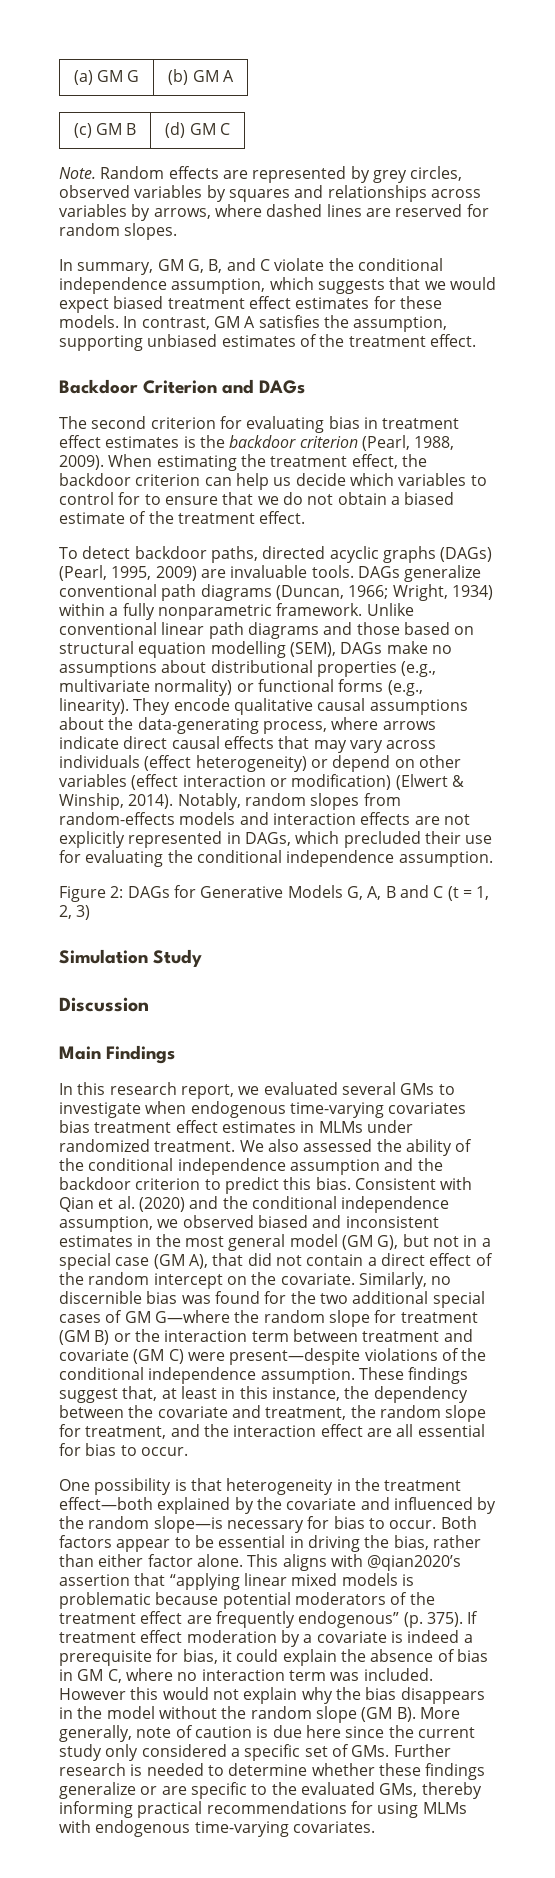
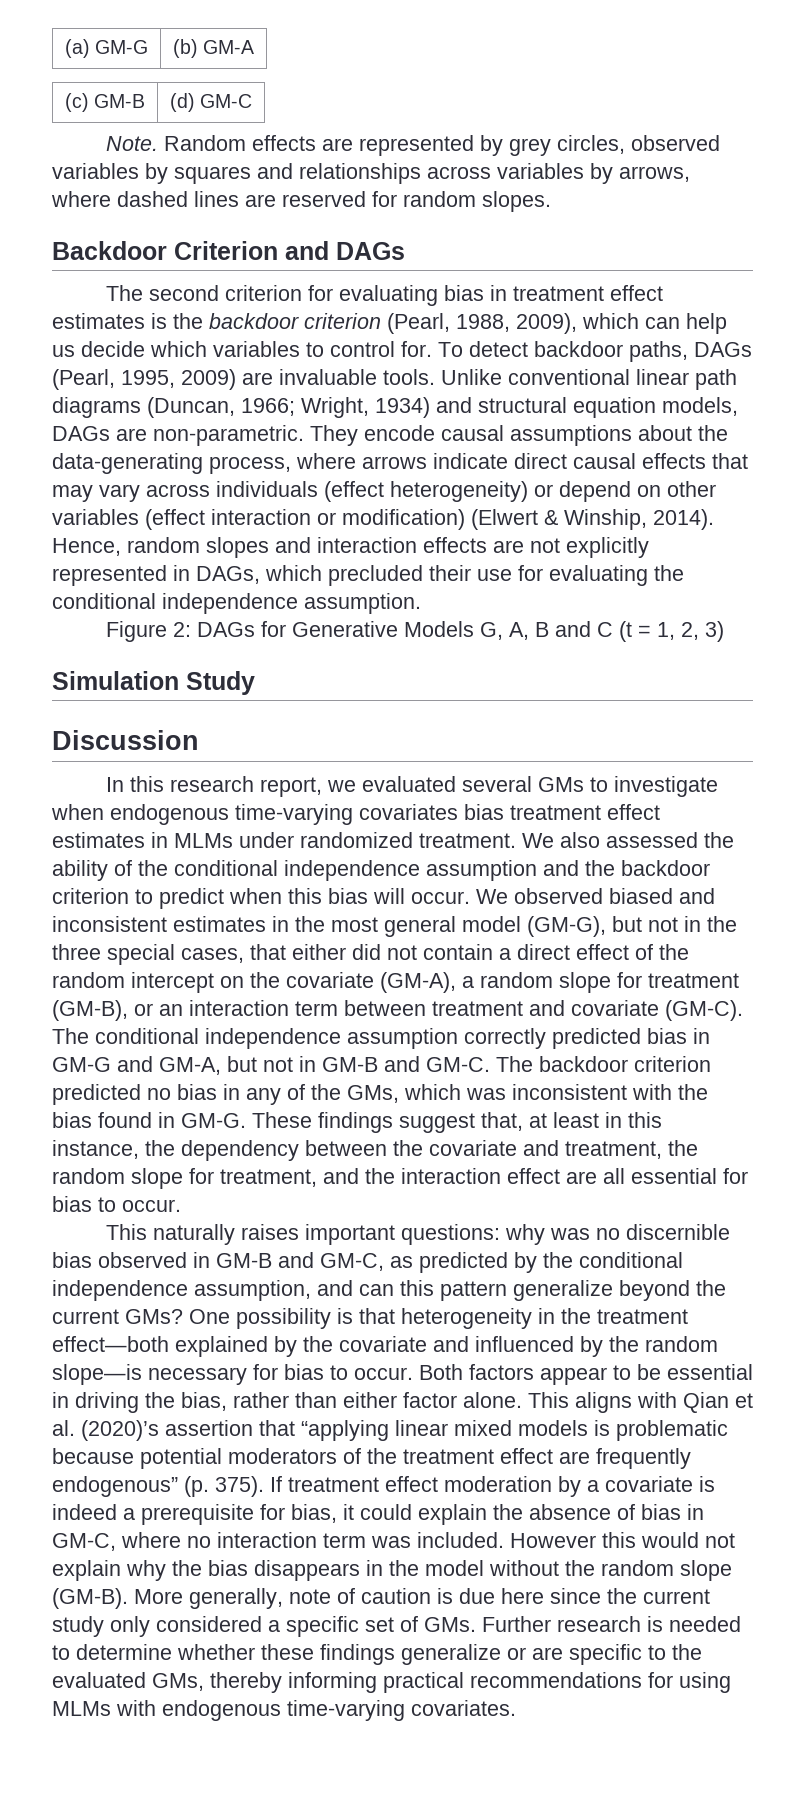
- (a) GM G | (b) GM A
+ (a) GM-G | (b) GM-A
- (c) GM B | (d) GM C
+ (c) GM-B | (d) GM-C
- In summary, GM G, B, and C violate the conditional independence assumption, which suggests that we would expect biased treatment effect estimates for these models. In contrast, GM A satisfies the assumption, supporting unbiased estimates of the treatment effect.
- The second criterion for evaluating bias in treatment effect estimates is the backdoor criterion (Pearl, 1988, 2009). When estimating the treatment effect, the backdoor criterion can help us decide which variables to control for to ensure that we do not obtain a biased estimate of the treatment effect.
- To detect backdoor paths, directed acyclic graphs (DAGs) (Pearl, 1995, 2009) are invaluable tools.
+ The second criterion for evaluating bias in treatment effect estimates is the backdoor criterion (Pearl, 1988, 2009), which can help us decide which variables to control for. To detect backdoor paths, DAGs (Pearl, 1995, 2009) are invaluable tools.
- DAGs generalize conventional path diagrams (Duncan, 1966; Wright, 1934) within a fully nonparametric framework. Unlike conventional linear path diagrams and those based on structural equation modelling (SEM), DAGs make no assumptions about distributional properties (e.g., multivariate normality) or functional forms (e.g., linearity).
+ Unlike conventional linear path diagrams (Duncan, 1966; Wright, 1934) and structural equation models, DAGs are non-parametric.
- They encode qualitative causal assumptions about the data-generating process, where arrows indicate direct causal effects that may vary across individuals (effect heterogeneity) or depend on other variables (effect interaction or modification) (Elwert & Winship, 2014).
+ They encode causal assumptions about the data-generating process, where arrows indicate direct causal effects that may vary across individuals (effect heterogeneity) or depend on other variables (effect interaction or modification) (Elwert & Winship, 2014).
- Notably, random slopes from random-effects models and interaction effects are not explicitly represented in DAGs, which precluded their use for evaluating the conditional independence assumption.
+ Hence, random slopes and interaction effects are not explicitly represented in DAGs, which precluded their use for evaluating the conditional independence assumption.
- Main Findings
- We also assessed the ability of the conditional independence assumption and the backdoor criterion to predict this bias. Consistent with Qian et al. (2020) and the conditional independence assumption, we observed biased and inconsistent estimates in the most general model (GM G), but not in a special case (GM A), that did not contain a direct effect of the random intercept on the covariate. Similarly, no discernible bias was found for the two additional special cases of GM G—where the random slope for treatment (GM B) or the interaction term between treatment and covariate (GM C) were present—despite violations of the conditional independence assumption.
+ We also assessed the ability of the conditional independence assumption and the backdoor criterion to predict when this bias will occur. We observed biased and inconsistent estimates in the most general model (GM-G), but not in the three special cases, that either did not contain a direct effect of the random intercept on the covariate (GM-A), a random slope for treatment (GM-B), or an interaction term between treatment and covariate (GM-C). The conditional independence assumption correctly predicted bias in GM-G and GM-A, but not in GM-B and GM-C. The backdoor criterion predicted no bias in any of the GMs, which was inconsistent with the bias found in GM-G.
+ This naturally raises important questions: why was no discernible bias observed in GM-B and GM-C, as predicted by the conditional independence assumption, and can this pattern generalize beyond the current GMs?
- This aligns with @qian2020’s assertion that “applying linear mixed models is problematic because potential moderators of the treatment effect are frequently endogenous” (p. 375).
+ This aligns with Qian et al. (2020)’s assertion that “applying linear mixed models is problematic because potential moderators of the treatment effect are frequently endogenous” (p. 375).
- If treatment effect moderation by a covariate is indeed a prerequisite for bias, it could explain the absence of bias in GM C, where no interaction term was included.
+ If treatment effect moderation by a covariate is indeed a prerequisite for bias, it could explain the absence of bias in GM-C, where no interaction term was included.
- However this would not explain why the bias disappears in the model without the random slope (GM B). More generally, note of caution is due here since the current study only considered a specific set of GMs. Further research is needed to determine whether these findings generalize or are specific to the evaluated GMs, thereby informing practical recommendations for using MLMs with endogenous time-varying covariates.
+ However this would not explain why the bias disappears in the model without the random slope (GM-B). More generally, note of caution is due here since the current study only considered a specific set of GMs. Further research is needed to determine whether these findings generalize or are specific to the evaluated GMs, thereby informing practical recommendations for using MLMs with endogenous time-varying covariates.

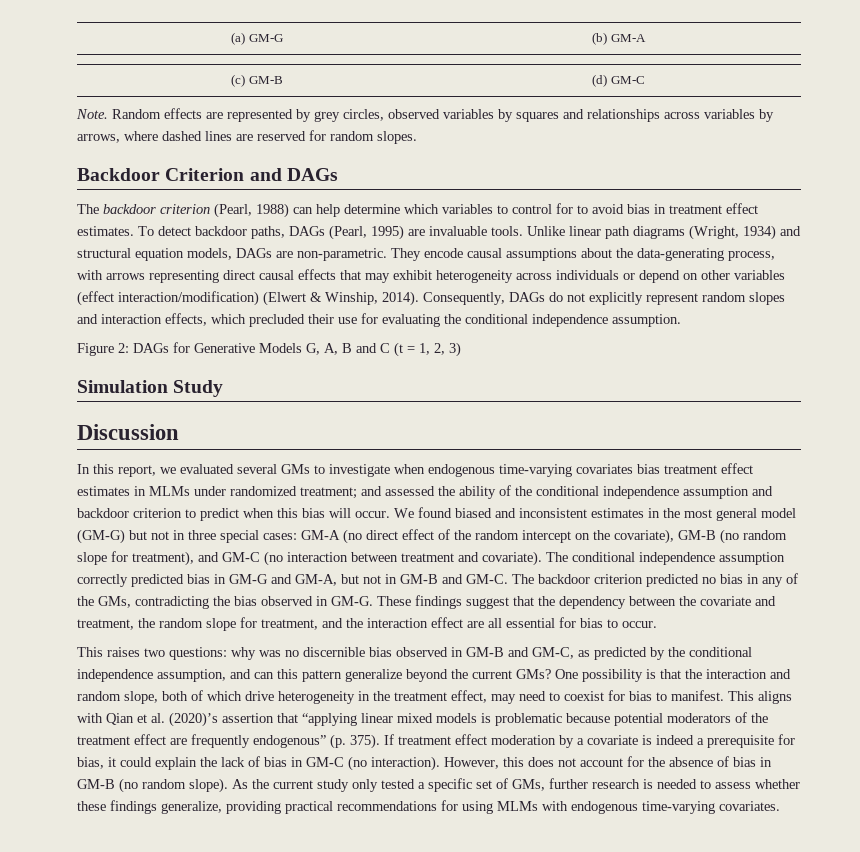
- The second criterion for evaluating bias in treatment effect estimates is the backdoor criterion (Pearl, 1988, 2009), which can help us decide which variables to control for.
+ The backdoor criterion (Pearl, 1988) can help determine which variables to control for to avoid bias in treatment effect estimates.
- To detect backdoor paths, DAGs (Pearl, 1995, 2009) are invaluable tools.
+ To detect backdoor paths, DAGs (Pearl, 1995) are invaluable tools.
- Unlike conventional linear path diagrams (Duncan, 1966; Wright, 1934) and structural equation models, DAGs are non-parametric.
+ Unlike linear path diagrams (Wright, 1934) and structural equation models, DAGs are non-parametric.
- They encode causal assumptions about the data-generating process, where arrows indicate direct causal effects that may vary across individuals (effect heterogeneity) or depend on other variables (effect interaction or modification) (Elwert & Winship, 2014).
+ They encode causal assumptions about the data-generating process, with arrows representing direct causal effects that may exhibit heterogeneity across individuals or depend on other variables (effect interaction/modification) (Elwert & Winship, 2014).
- Hence, random slopes and interaction effects are not explicitly represented in DAGs, which precluded their use for evaluating the conditional independence assumption.
+ Consequently, DAGs do not explicitly represent random slopes and interaction effects, which precluded their use for evaluating the conditional independence assumption.
- In this research report, we evaluated several GMs to investigate when endogenous time-varying covariates bias treatment effect estimates in MLMs under randomized treatment. We also assessed the ability of the conditional independence assumption and the backdoor criterion to predict when this bias will occur.
+ In this report, we evaluated several GMs to investigate when endogenous time-varying covariates bias treatment effect estimates in MLMs under randomized treatment; and assessed the ability of the conditional independence assumption and backdoor criterion to predict when this bias will occur.
- We observed biased and inconsistent estimates in the most general model (GM-G), but not in the three special cases, that either did not contain a direct effect of the random intercept on the covariate (GM-A), a random slope for treatment (GM-B), or an interaction term between treatment and covariate (GM-C).
+ We found biased and inconsistent estimates in the most general model (GM-G) but not in three special cases: GM-A (no direct effect of the random intercept on the covariate), GM-B (no random slope for treatment), and GM-C (no interaction between treatment and covariate).
- The backdoor criterion predicted no bias in any of the GMs, which was inconsistent with the bias found in GM-G.
+ The backdoor criterion predicted no bias in any of the GMs, contradicting the bias observed in GM-G.
- These findings suggest that, at least in this instance, the dependency between the covariate and treatment, the random slope for treatment, and the interaction effect are all essential for bias to occur.
+ These findings suggest that the dependency between the covariate and treatment, the random slope for treatment, and the interaction effect are all essential for bias to occur.
- This naturally raises important questions: why was no discernible bias observed in GM-B and GM-C, as predicted by the conditional independence assumption, and can this pattern generalize beyond the current GMs?
+ This raises two questions: why was no discernible bias observed in GM-B and GM-C, as predicted by the conditional independence assumption, and can this pattern generalize beyond the current GMs?
- One possibility is that heterogeneity in the treatment effect—both explained by the covariate and influenced by the random slope—is necessary for bias to occur. Both factors appear to be essential in driving the bias, rather than either factor alone.
+ One possibility is that the interaction and random slope, both of which drive heterogeneity in the treatment effect, may need to coexist for bias to manifest.
- If treatment effect moderation by a covariate is indeed a prerequisite for bias, it could explain the absence of bias in GM-C, where no interaction term was included. However this would not explain why the bias disappears in the model without the random slope (GM-B). More generally, note of caution is due here since the current study only considered a specific set of GMs. Further research is needed to determine whether these findings generalize or are specific to the evaluated GMs, thereby informing practical recommendations for using MLMs with endogenous time-varying covariates.
+ If treatment effect moderation by a covariate is indeed a prerequisite for bias, it could explain the lack of bias in GM-C (no interaction). However, this does not account for the absence of bias in GM-B (no random slope). As the current study only tested a specific set of GMs, further research is needed to assess whether these findings generalize, providing practical recommendations for using MLMs with endogenous time-varying covariates.

